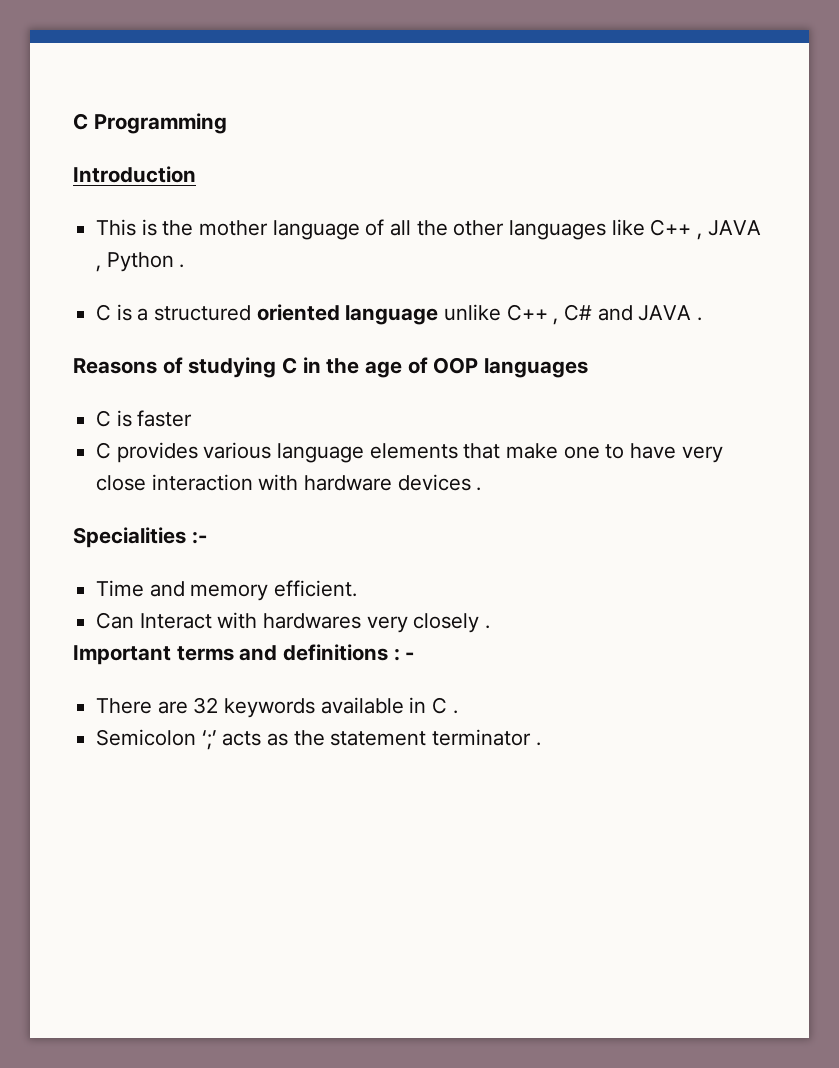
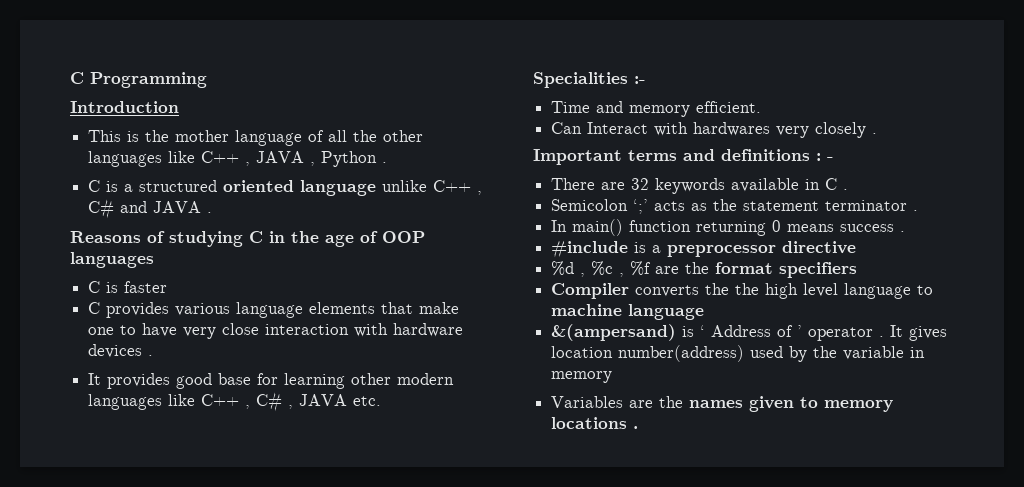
+ It provides good base for learning other modern languages like C++ , C# , JAVA etc.
+ In main() function returning 0 means success .
+ #include is a preprocessor directive
+ %d , %c , %f are the format specifiers
+ Compiler converts the the high level language to machine language
+ &(ampersand) is ‘ Address of ’ operator . It gives location number(address) used by the variable in memory
+ Variables are the names given to memory locations .

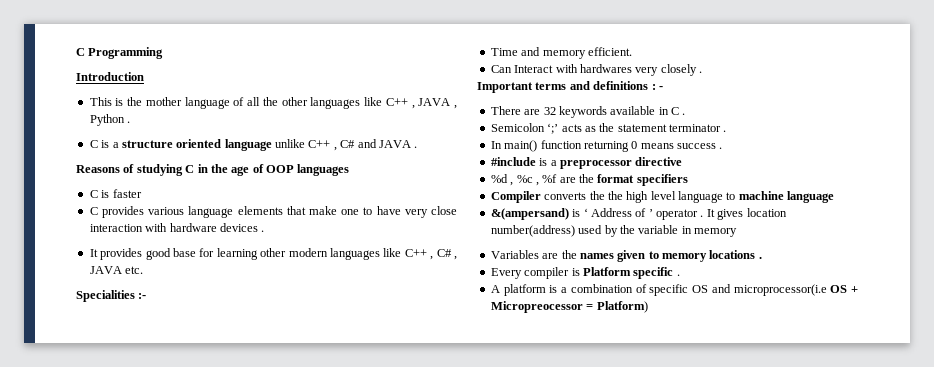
- C is a structured oriented language unlike C++ , C# and JAVA .
+ C is a structure oriented language unlike C++ , C# and JAVA .
+ Every compiler is Platform specific .
+ A platform is a combination of specific OS and microprocessor(i.e OS + Micropreocessor = Platform)

